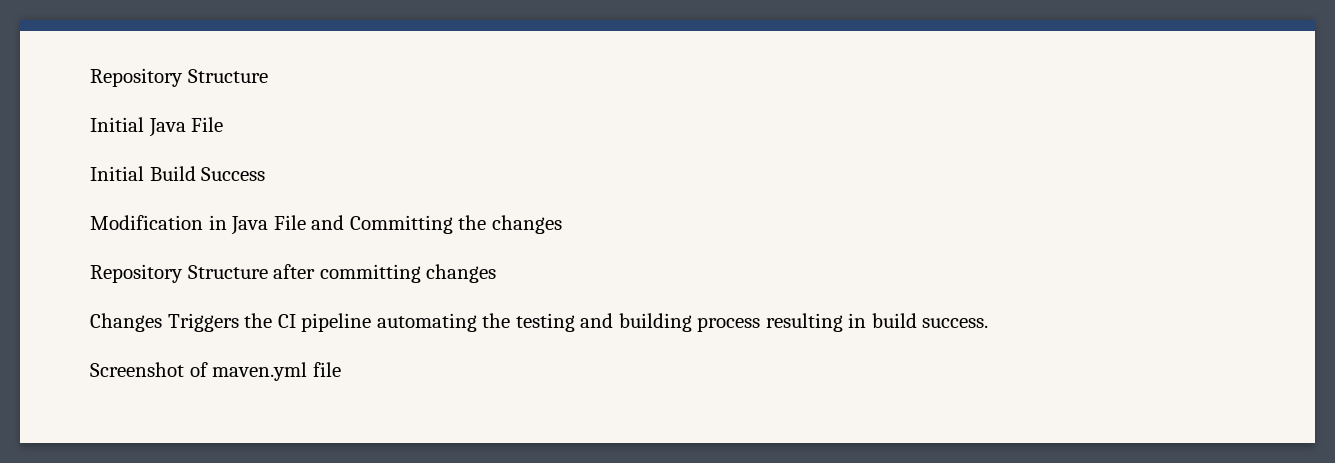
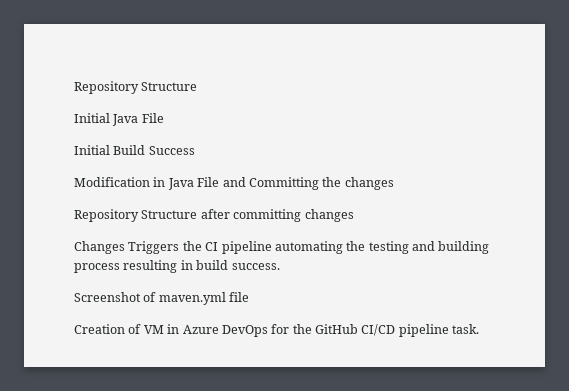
+ Creation of VM in Azure DevOps for the GitHub CI/CD pipeline task.

